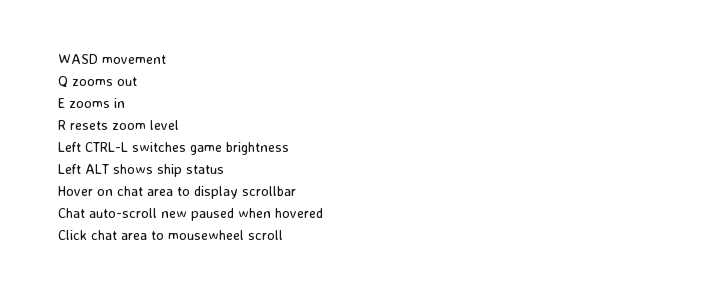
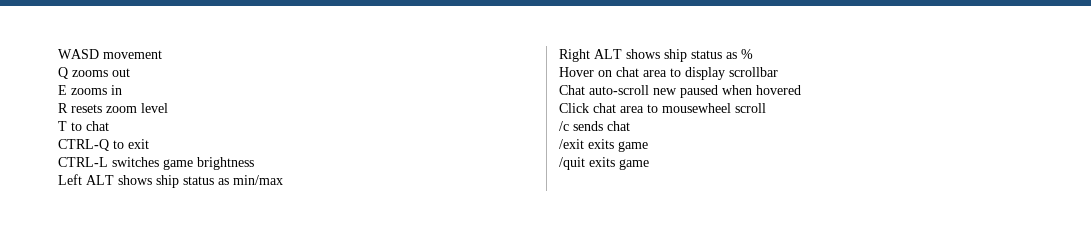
- Left CTRL-L switches game brightness
+ T to chat
+ CTRL-Q to exit
+ CTRL-L switches game brightness
- Left ALT shows ship status
+ Left ALT shows ship status as min/max
+ Right ALT shows ship status as %
+ /c sends chat
+ /exit exits game
+ /quit exits game

